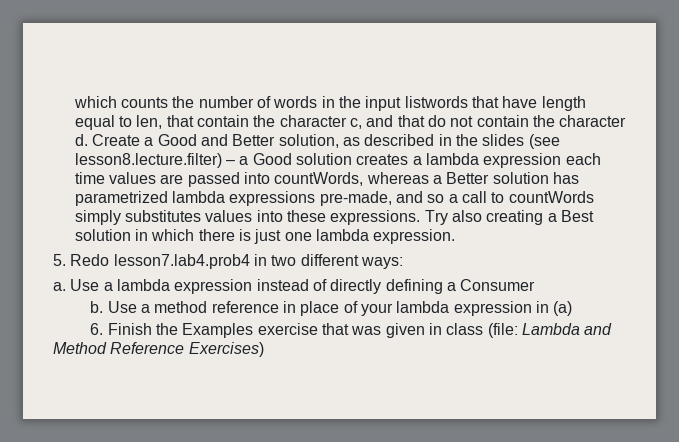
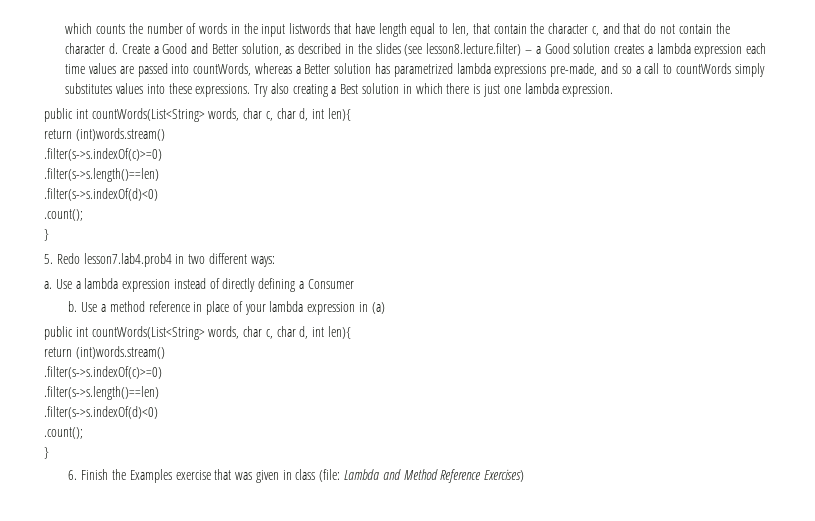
  Try also creating a Best solution in which there is just one lambda expression.
+ public int countWords(List<String> words, char c, char d, int len){
+ return (int)words.stream()
+ .filter(s->s.indexOf(c)>=0)
+ .filter(s->s.length()==len)
+ .filter(s->s.indexOf(d)<0)
+ .count();
+ }
  Use a method reference in place of your lambda expression in (a)
+ public int countWords(List<String> words, char c, char d, int len){
+ return (int)words.stream()
+ .filter(s->s.indexOf(c)>=0)
+ .filter(s->s.length()==len)
+ .filter(s->s.indexOf(d)<0)
+ .count();
+ }

